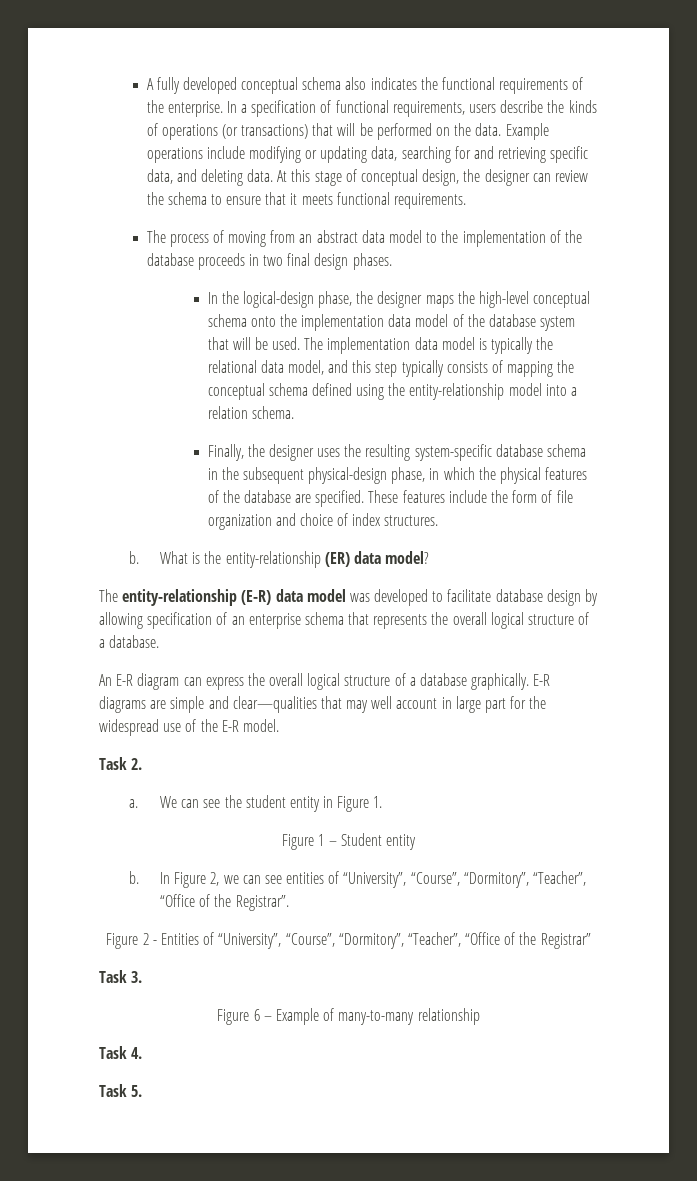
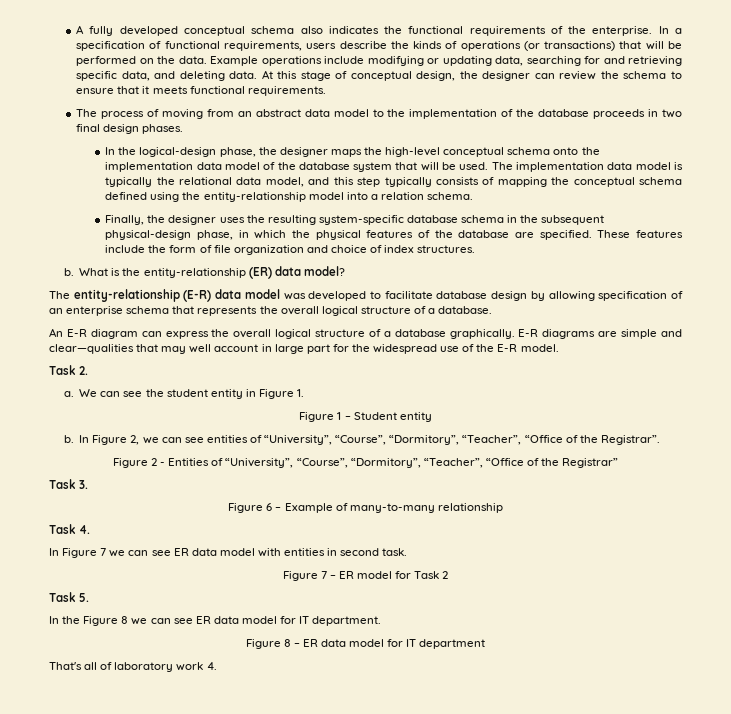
+ In Figure 7 we can see ER data model with entities in second task.
+ Figure 7 – ER model for Task 2
  Task 5.
+ In the Figure 8 we can see ER data model for IT department.
+ Figure 8 – ER data model for IT department
+ That's all of laboratory work 4.

